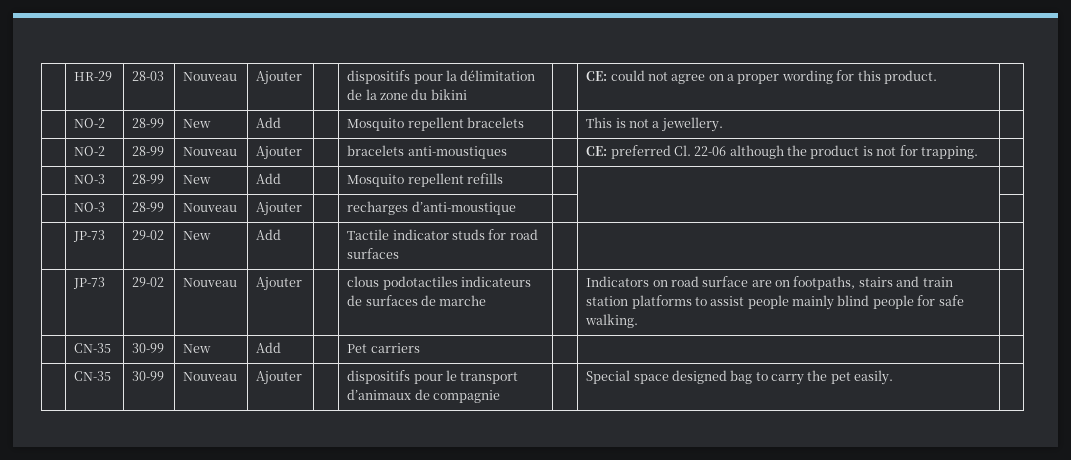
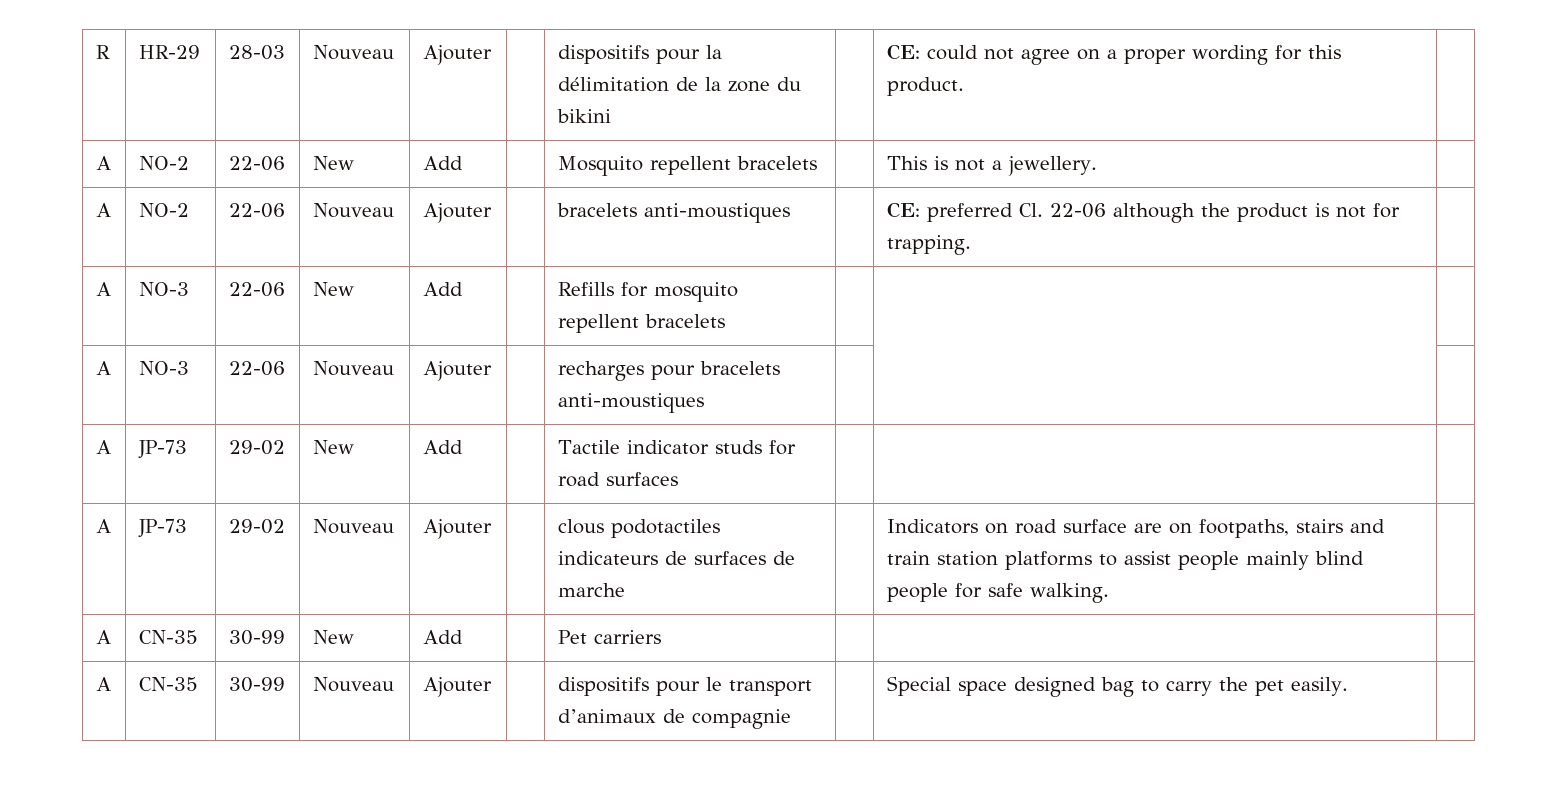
- | HR-29 | 28-03 | Nouveau | Ajouter | | dispositifs pour la délimitation de la zone du bikini | | CE: could not agree on a proper wording for this product. |
+ R | HR-29 | 28-03 | Nouveau | Ajouter | | dispositifs pour la délimitation de la zone du bikini | | CE: could not agree on a proper wording for this product. |
- | NO-2 | 28-99 | New | Add | | Mosquito repellent bracelets | | This is not a jewellery. |
+ A | NO-2 | 22-06 | New | Add | | Mosquito repellent bracelets | | This is not a jewellery. |
- | NO-2 | 28-99 | Nouveau | Ajouter | | bracelets anti-moustiques | | CE: preferred Cl. 22-06 although the product is not for trapping. |
+ A | NO-2 | 22-06 | Nouveau | Ajouter | | bracelets anti-moustiques | | CE: preferred Cl. 22-06 although the product is not for trapping. |
- | NO-3 | 28-99 | New | Add | | Mosquito repellent refills | | |
- | NO-3 | 28-99 | Nouveau | Ajouter | | recharges d’anti-moustique | | |
- | JP-73 | 29-02 | New | Add | | Tactile indicator studs for road surfaces | | |
+ A | NO-3 | 22-06 | New | Add | | Refills for mosquito repellent bracelets | | |
+ A | NO-3 | 22-06 | Nouveau | Ajouter | | recharges pour bracelets anti-moustiques | | |
+ A | JP-73 | 29-02 | New | Add | | Tactile indicator studs for road surfaces | | |
- | JP-73 | 29-02 | Nouveau | Ajouter | | clous podotactiles indicateurs de surfaces de marche | | Indicators on road surface are on footpaths, stairs and train station platforms to assist people mainly blind people for safe walking. |
+ A | JP-73 | 29-02 | Nouveau | Ajouter | | clous podotactiles indicateurs de surfaces de marche | | Indicators on road surface are on footpaths, stairs and train station platforms to assist people mainly blind people for safe walking. |
- | CN-35 | 30-99 | New | Add | | Pet carriers | | |
+ A | CN-35 | 30-99 | New | Add | | Pet carriers | | |
- | CN-35 | 30-99 | Nouveau | Ajouter | | dispositifs pour le transport d’animaux de compagnie | | Special space designed bag to carry the pet easily. |
+ A | CN-35 | 30-99 | Nouveau | Ajouter | | dispositifs pour le transport d’animaux de compagnie | | Special space designed bag to carry the pet easily. |

